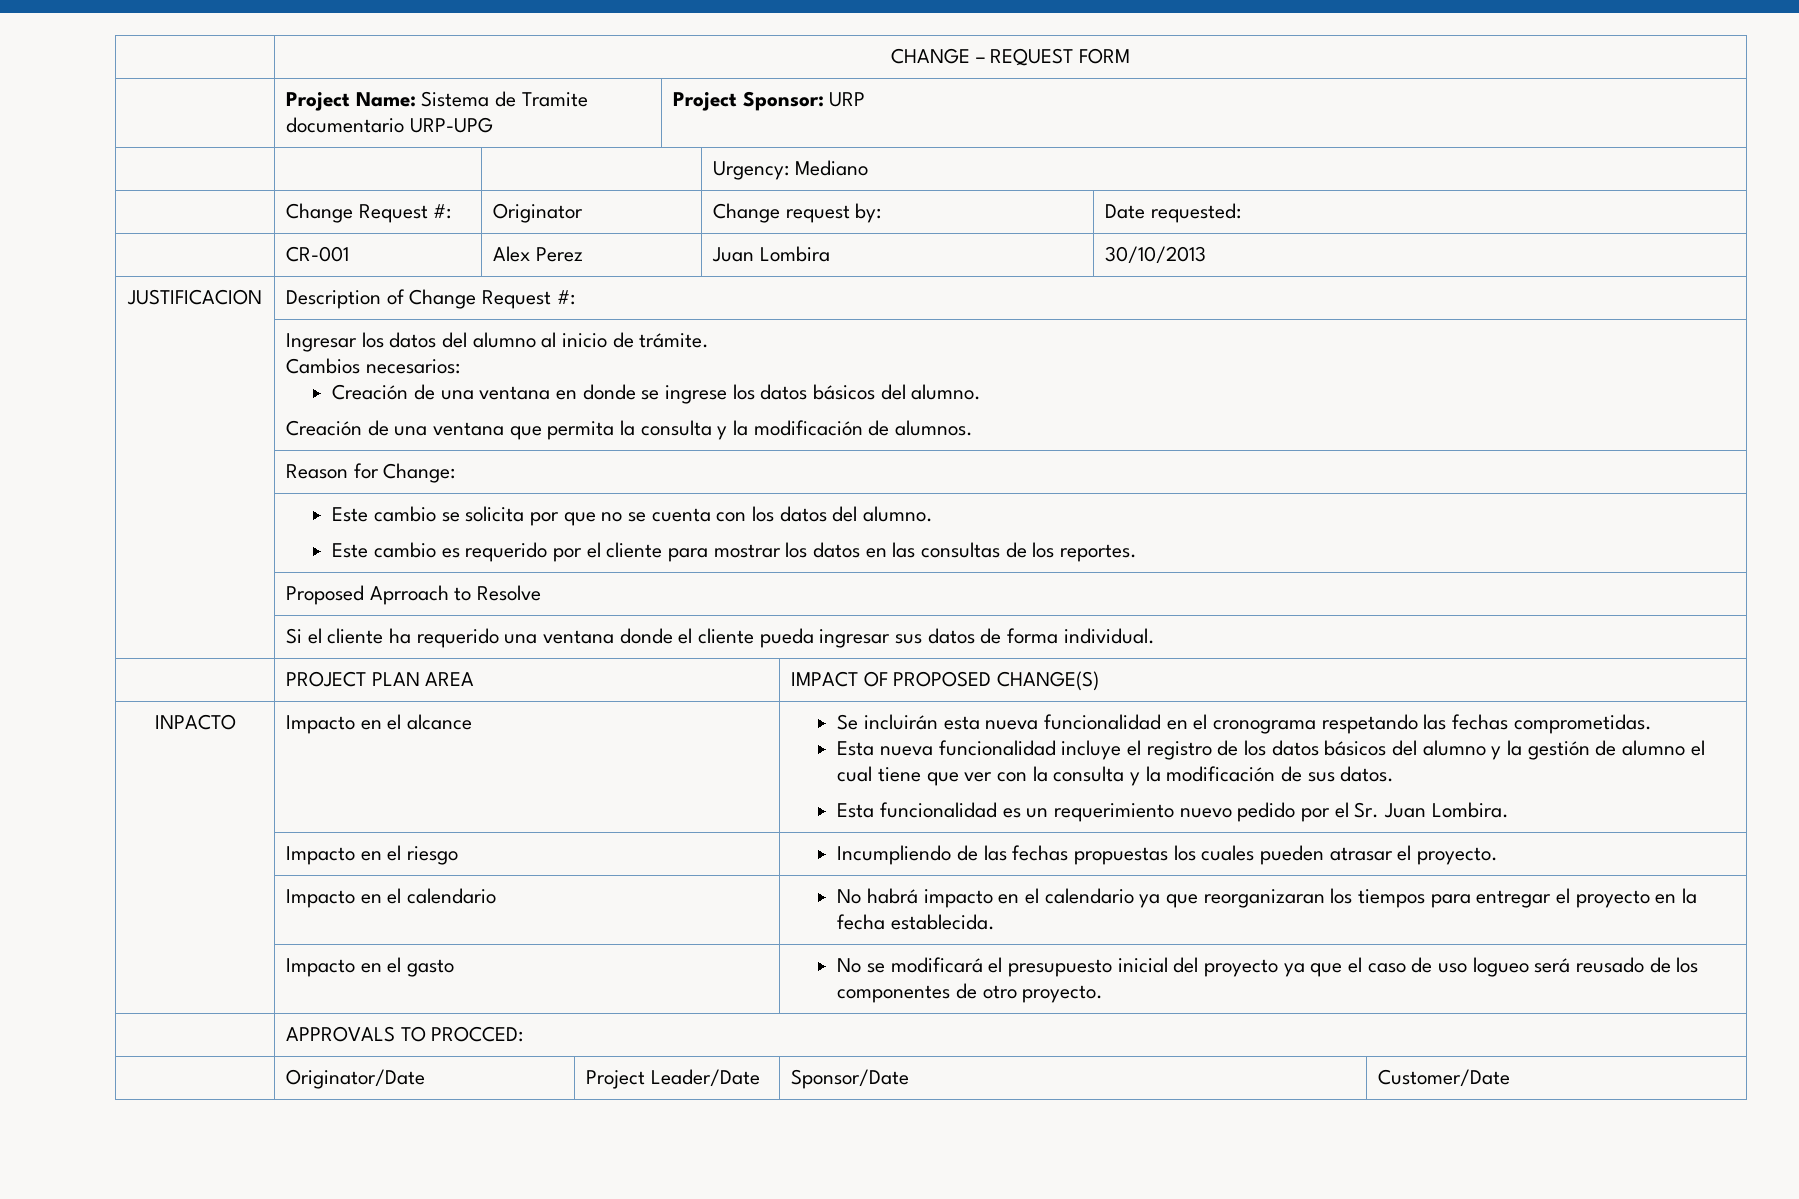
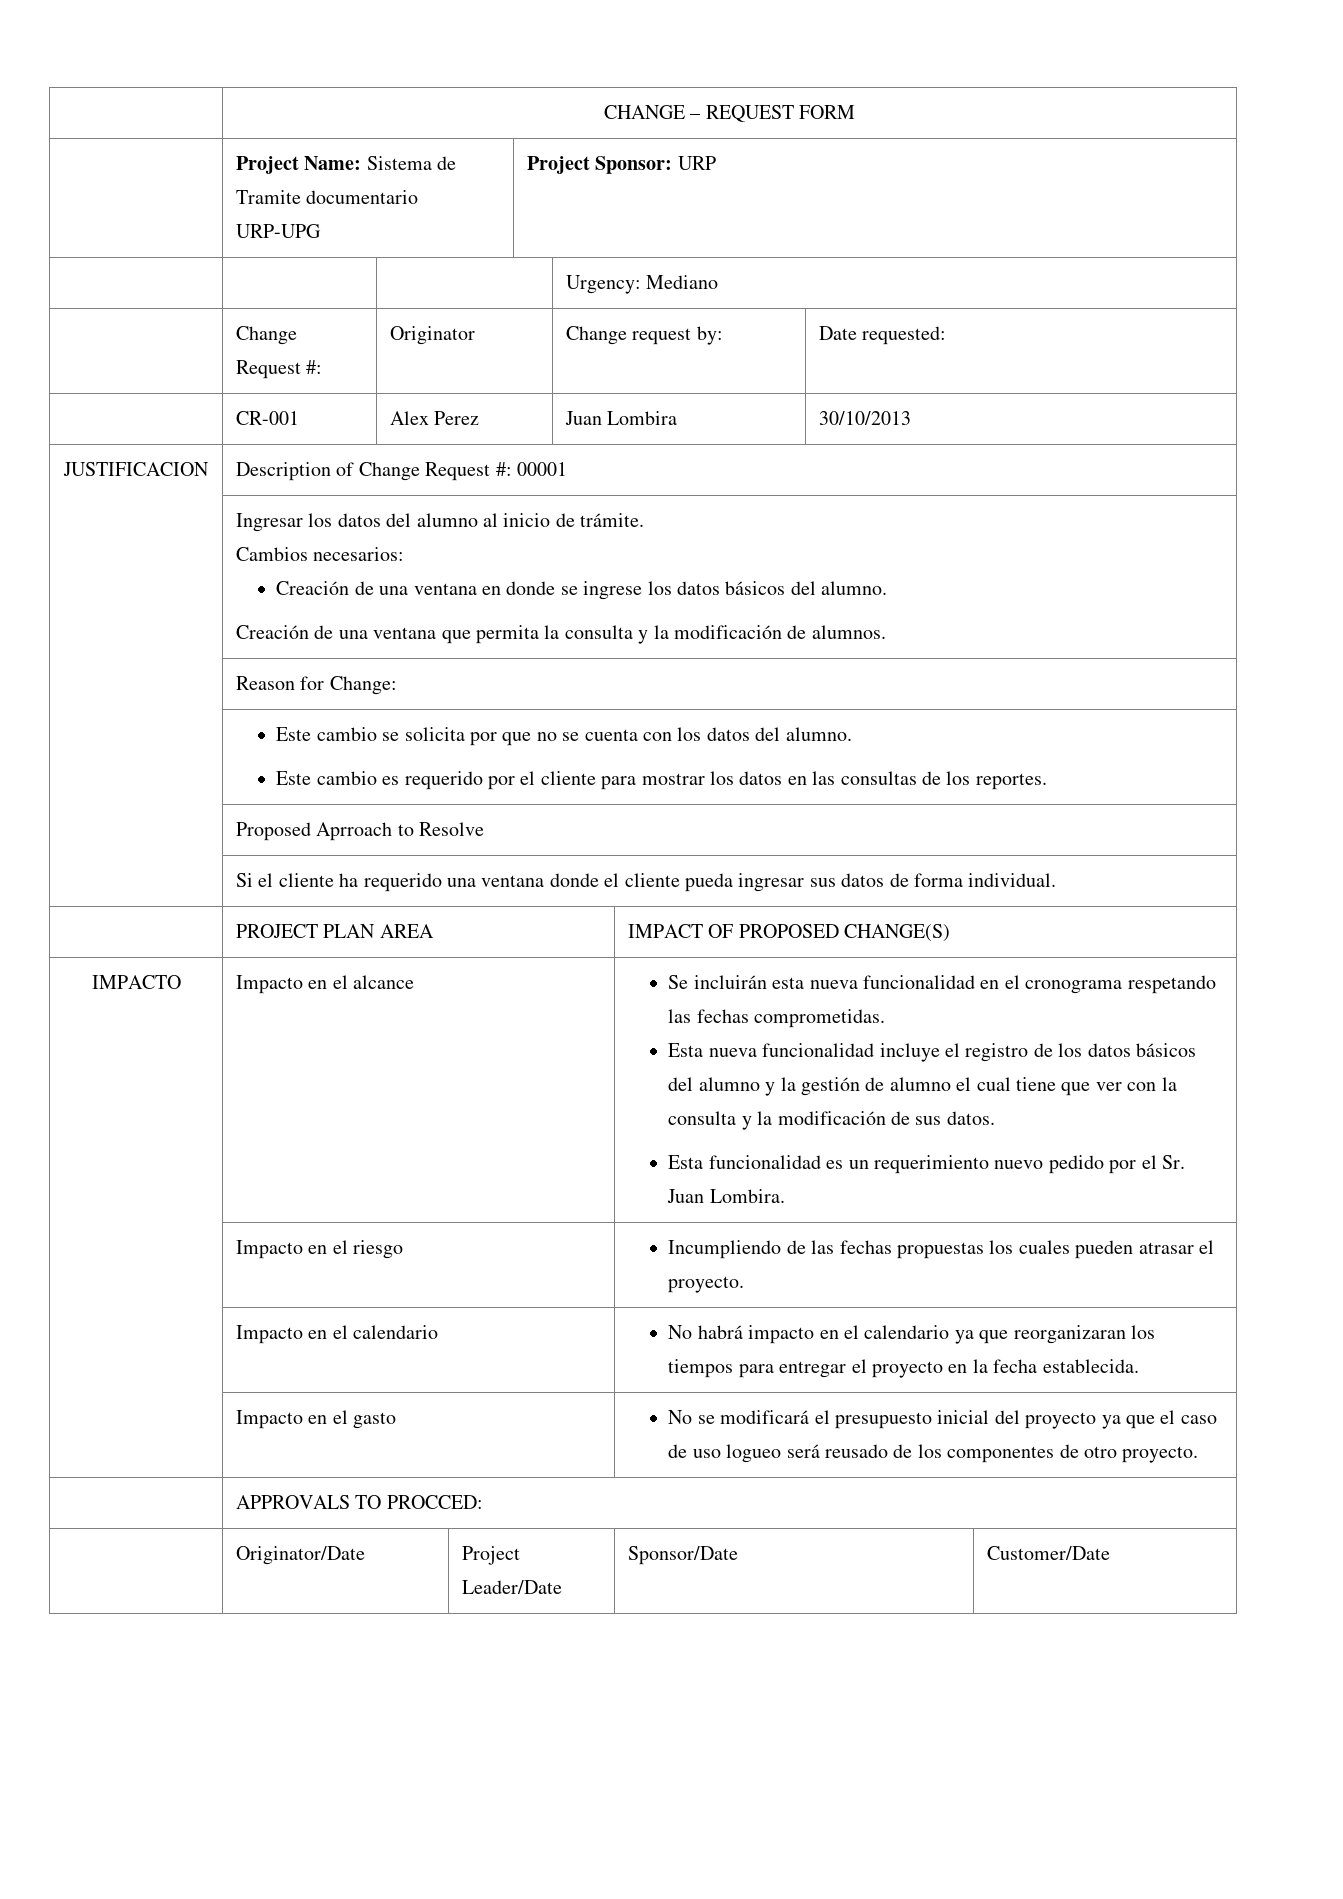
- JUSTIFICACION | Description of Change Request #:
+ JUSTIFICACION | Description of Change Request #: 00001
- INPACTO
+ IMPACTO

